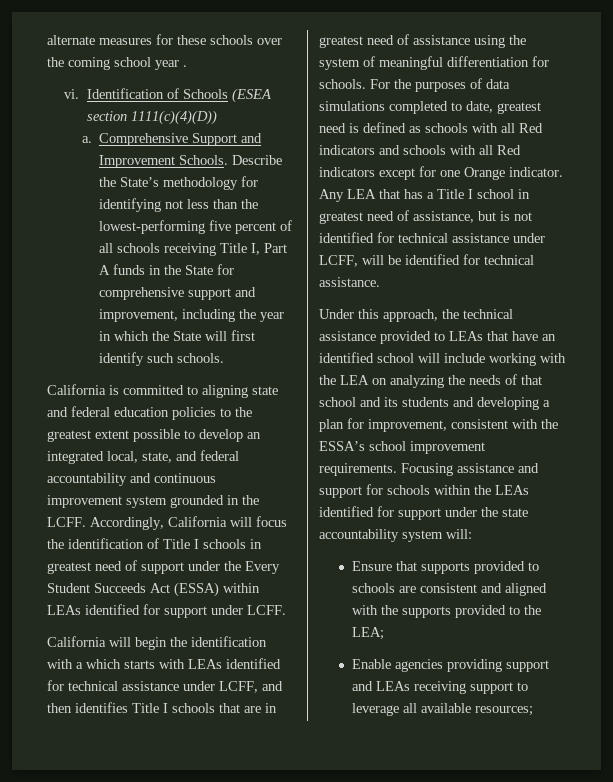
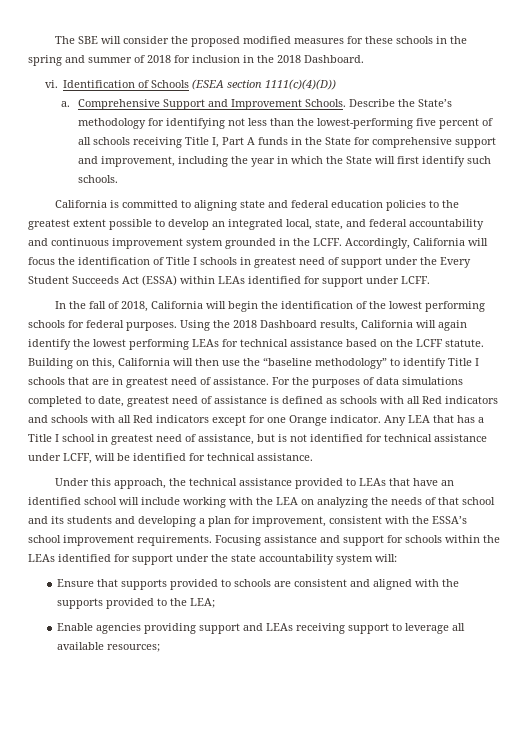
- alternate measures for these schools over the coming school year .
+ The SBE will consider the proposed modified measures for these schools in the spring and summer of 2018 for inclusion in the 2018 Dashboard.
- California will begin the identification with a which starts with LEAs identified for technical assistance under LCFF, and then identifies Title I schools that are in greatest need of assistance using the system of meaningful differentiation for schools.
+ In the fall of 2018, California will begin the identification of the lowest performing schools for federal purposes. Using the 2018 Dashboard results, California will again identify the lowest performing LEAs for technical assistance based on the LCFF statute. Building on this, California will then use the “baseline methodology” to identify Title I schools that are in greatest need of assistance.
- For the purposes of data simulations completed to date, greatest need is defined as schools with all Red indicators and schools with all Red indicators except for one Orange indicator.
+ For the purposes of data simulations completed to date, greatest need of assistance is defined as schools with all Red indicators and schools with all Red indicators except for one Orange indicator.

